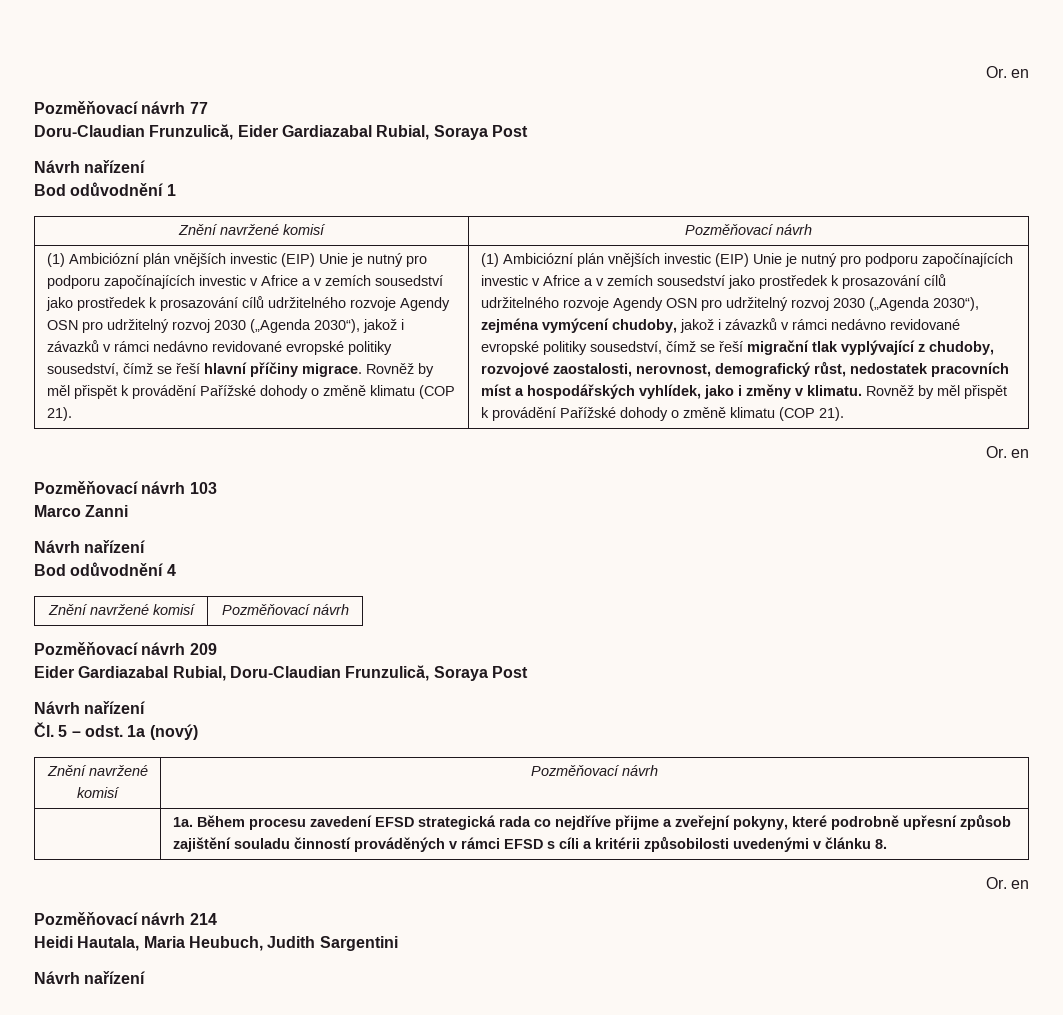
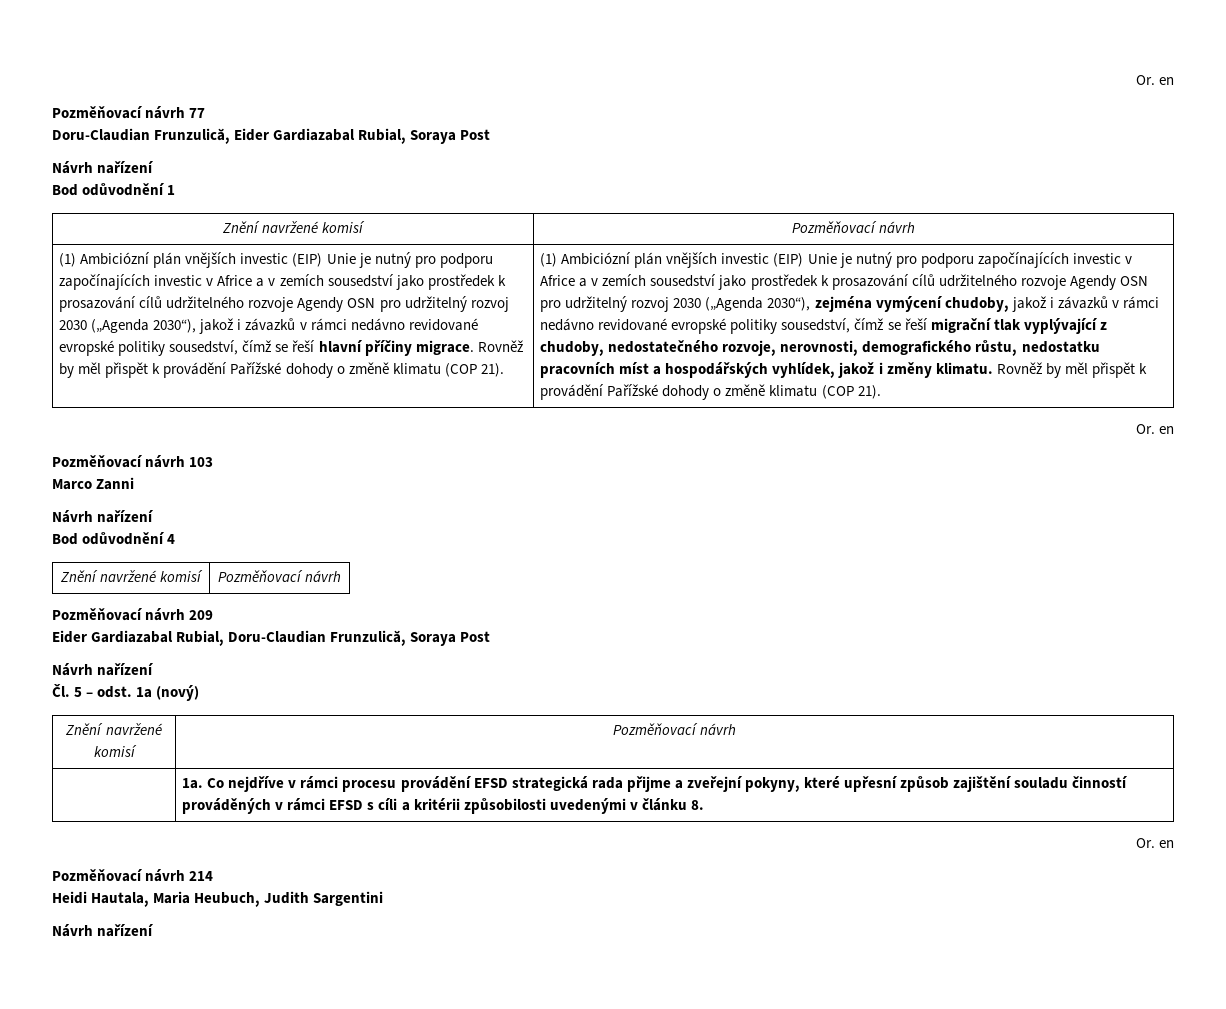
- (1) Ambiciózní plán vnějších investic (EIP) Unie je nutný pro podporu započínajících investic v Africe a v zemích sousedství jako prostředek k prosazování cílů udržitelného rozvoje Agendy OSN pro udržitelný rozvoj 2030 („Agenda 2030“), zejména vymýcení chudoby, jakož i závazků v rámci nedávno revidované evropské politiky sousedství, čímž se řeší migrační tlak vyplývající z chudoby, rozvojové zaostalosti, nerovnost, demografický růst, nedostatek pracovních míst a hospodářských vyhlídek, jako i změny v klimatu.
+ (1) Ambiciózní plán vnějších investic (EIP) Unie je nutný pro podporu započínajících investic v Africe a v zemích sousedství jako prostředek k prosazování cílů udržitelného rozvoje Agendy OSN pro udržitelný rozvoj 2030 („Agenda 2030“), zejména vymýcení chudoby, jakož i závazků v rámci nedávno revidované evropské politiky sousedství, čímž se řeší migrační tlak vyplývající z chudoby, nedostatečného rozvoje, nerovnosti, demografického růstu, nedostatku pracovních míst a hospodářských vyhlídek, jakož i změny klimatu.
- | 1a. Během procesu zavedení EFSD strategická rada co nejdříve přijme a zveřejní pokyny, které podrobně upřesní způsob zajištění souladu činností prováděných v rámci EFSD s cíli a kritérii způsobilosti uvedenými v článku 8.
+ | 1a. Co nejdříve v rámci procesu provádění EFSD strategická rada přijme a zveřejní pokyny, které upřesní způsob zajištění souladu činností prováděných v rámci EFSD s cíli a kritérii způsobilosti uvedenými v článku 8.

